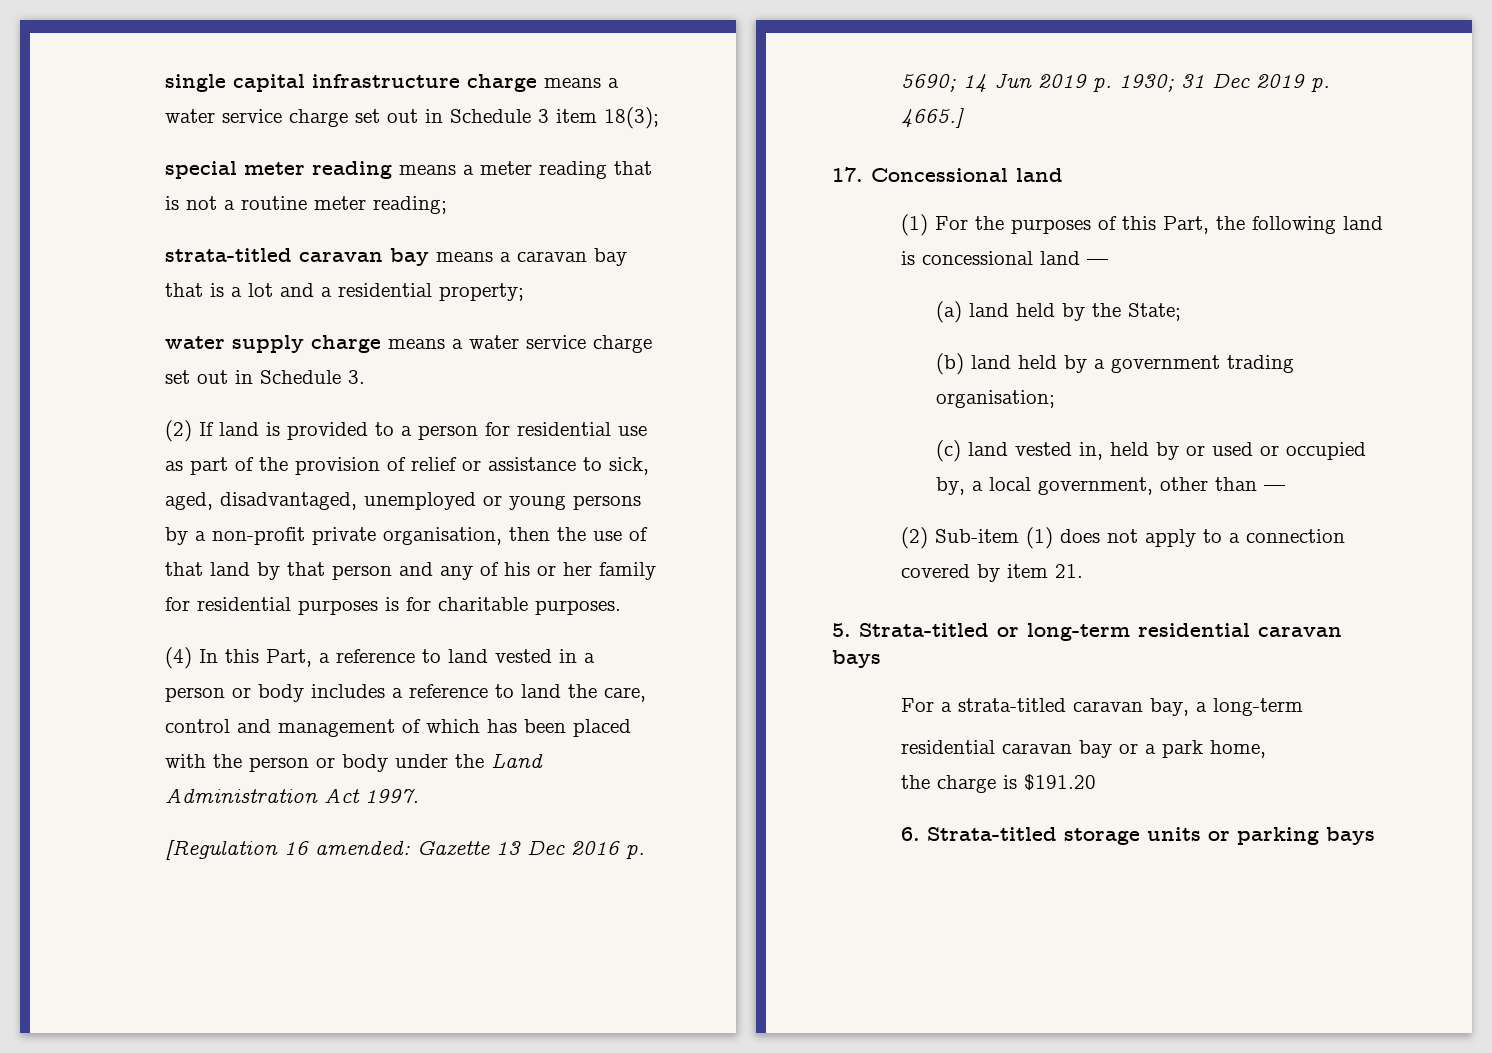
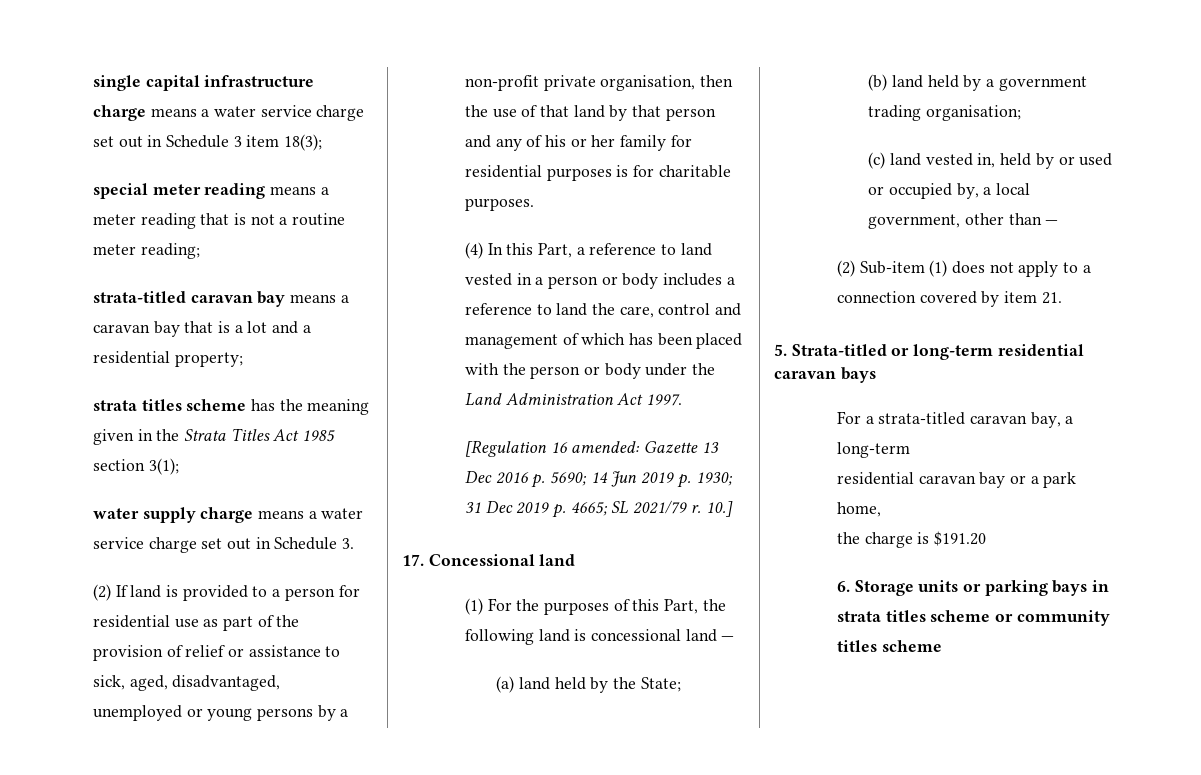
+ strata titles scheme has the meaning given in the Strata Titles Act 1985 section 3(1);
- [Regulation 16 amended: Gazette 13 Dec 2016 p. 5690; 14 Jun 2019 p. 1930; 31 Dec 2019 p. 4665.]
+ [Regulation 16 amended: Gazette 13 Dec 2016 p. 5690; 14 Jun 2019 p. 1930; 31 Dec 2019 p. 4665; SL 2021/79 r. 10.]
- 6. Strata-titled storage units or parking bays
+ 6. Storage units or parking bays in strata titles scheme or community titles scheme

